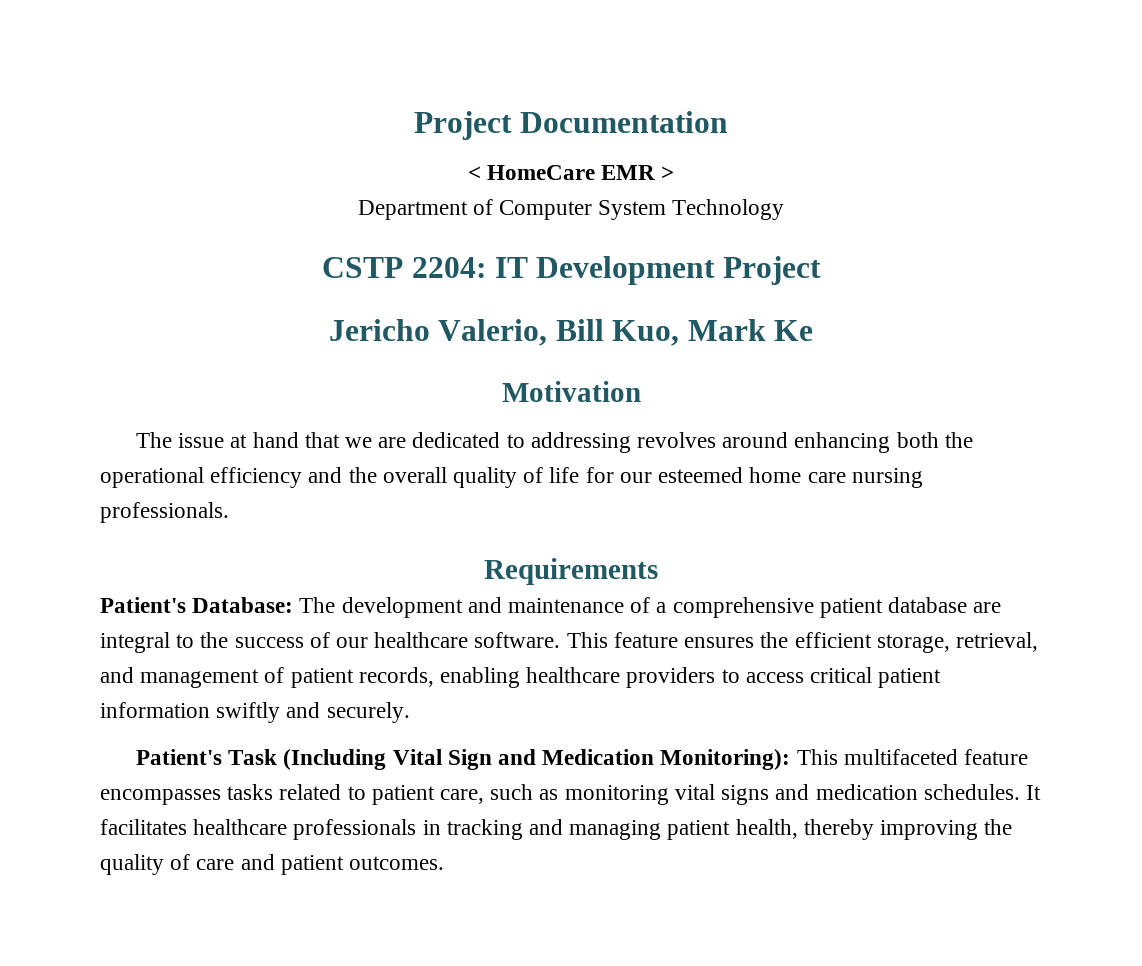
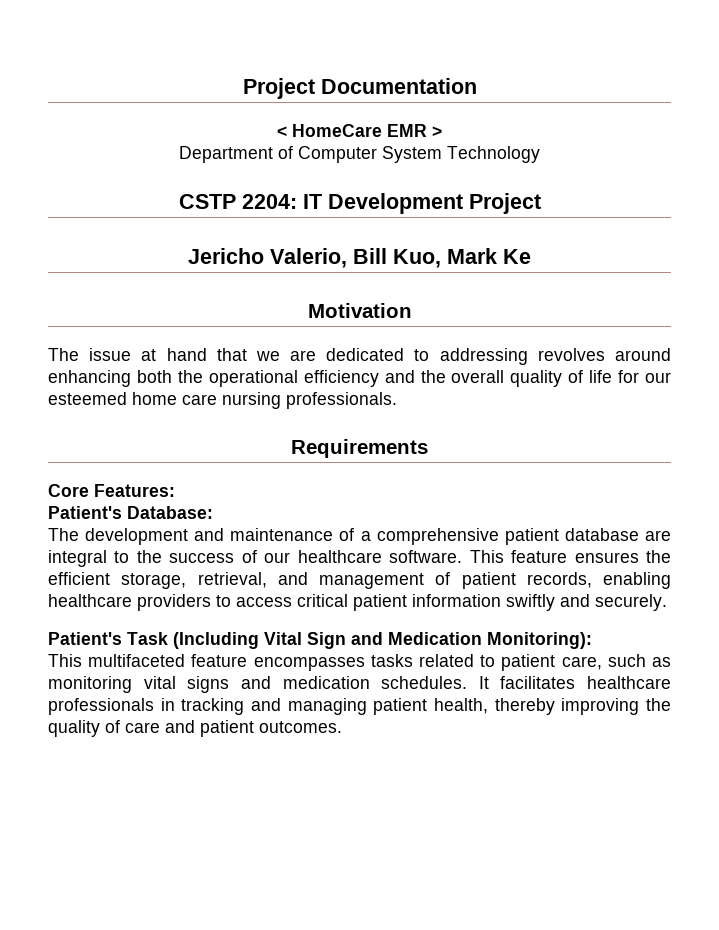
+ Core Features:
- Patient's Database: The development and maintenance of a comprehensive patient database are integral to the success of our healthcare software.
+ Patient's Database:
+ The development and maintenance of a comprehensive patient database are integral to the success of our healthcare software.
- Patient's Task (Including Vital Sign and Medication Monitoring): This multifaceted feature encompasses tasks related to patient care, such as monitoring vital signs and medication schedules.
+ Patient's Task (Including Vital Sign and Medication Monitoring):
+ This multifaceted feature encompasses tasks related to patient care, such as monitoring vital signs and medication schedules.

